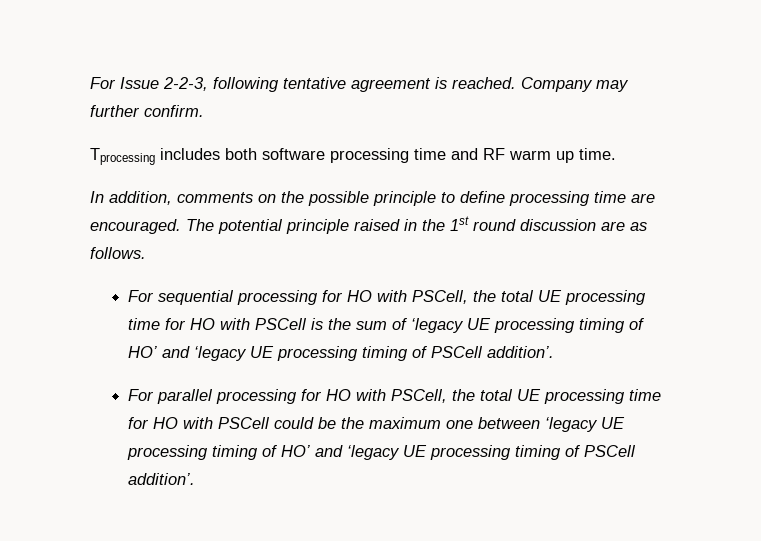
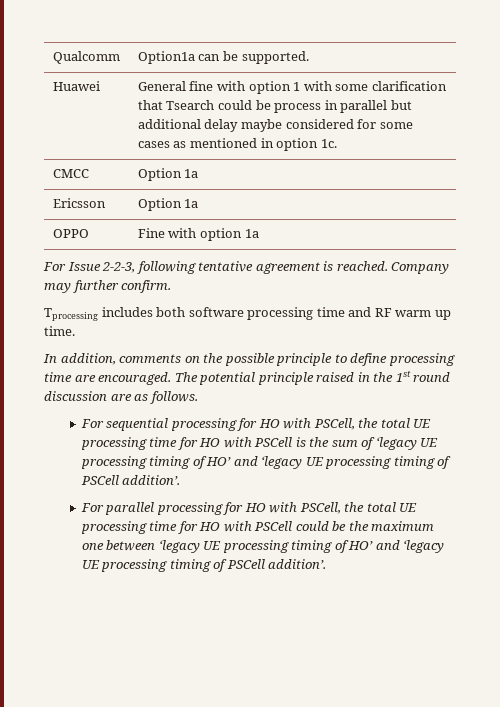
+ Qualcomm | Option1a can be supported.
+ Huawei | General fine with option 1 with some clarification that Tsearch could be process in parallel but additional delay maybe considered for some cases as mentioned in option 1c.
+ CMCC | Option 1a
+ Ericsson | Option 1a
+ OPPO | Fine with option 1a

